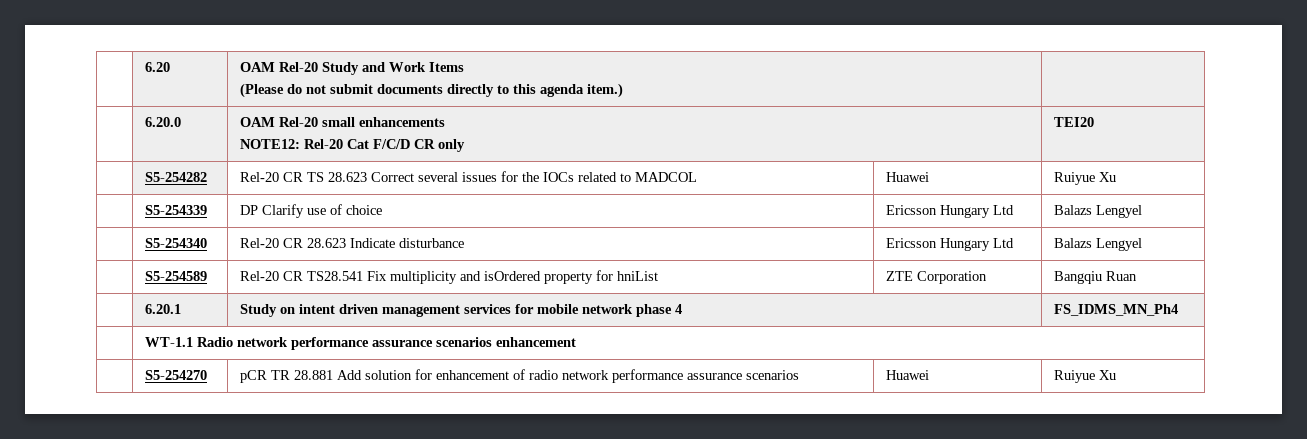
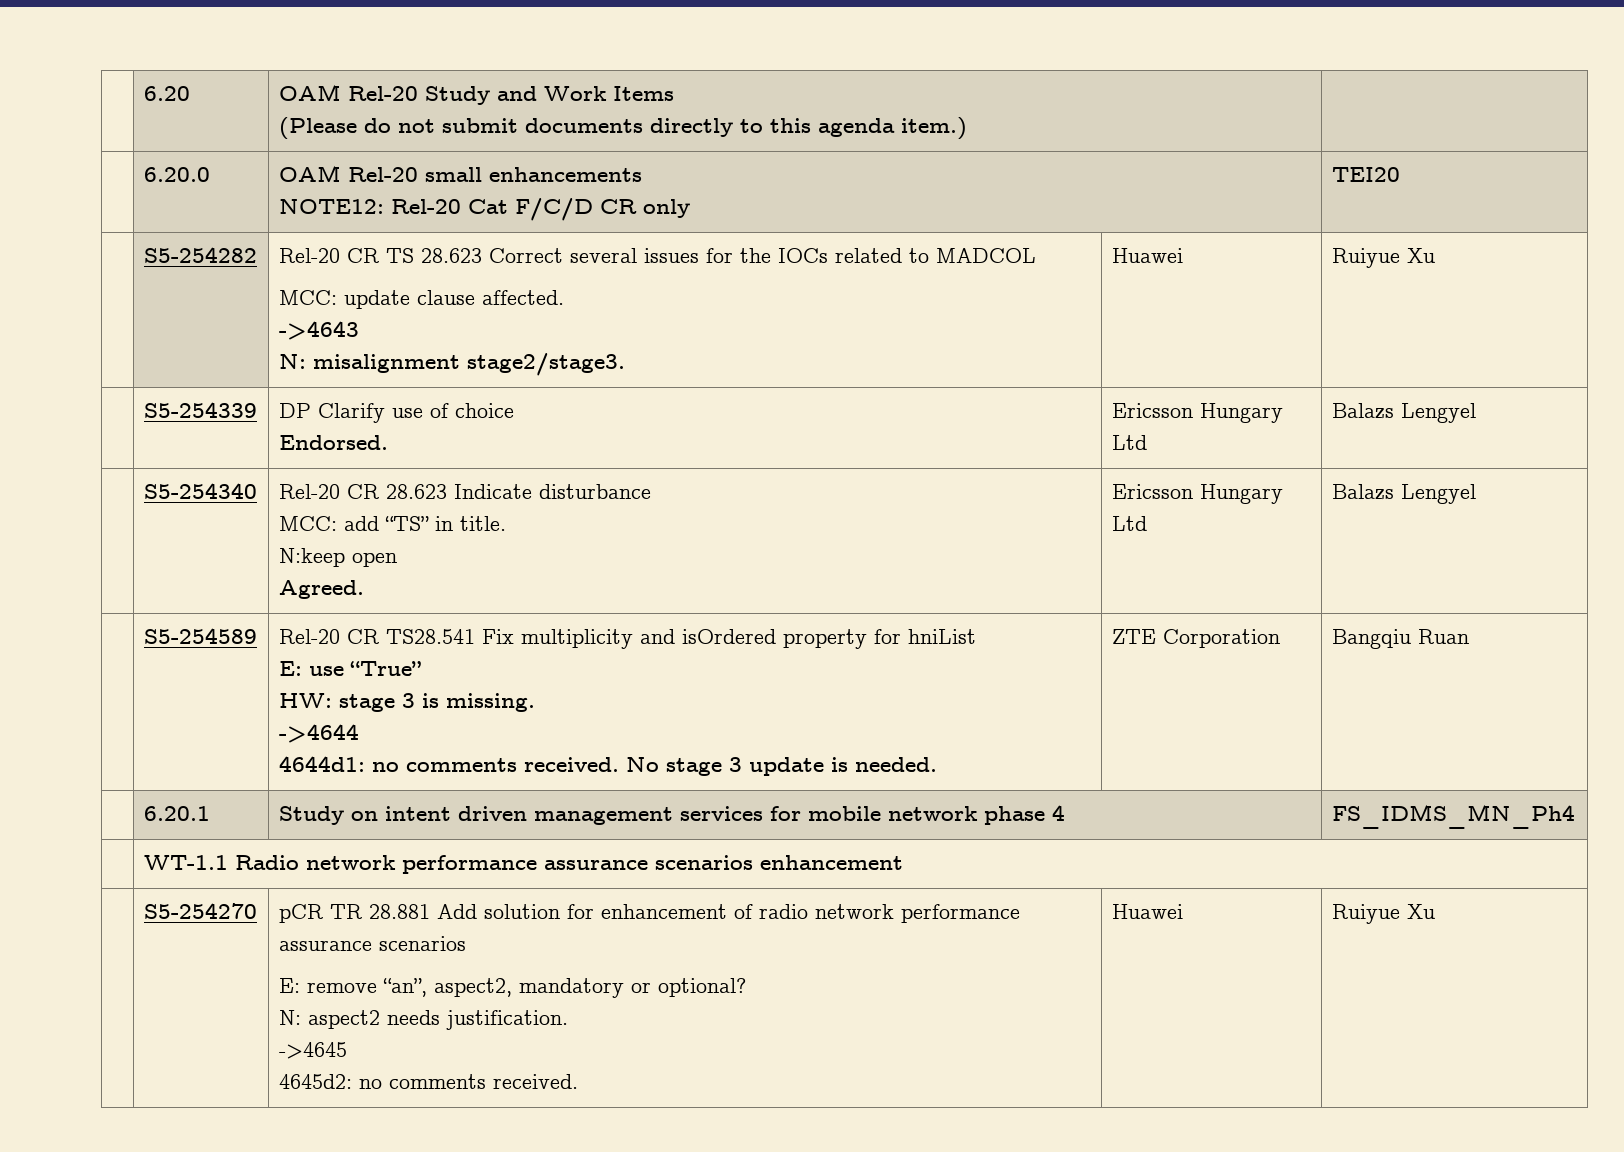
- | S5-254282 | Rel-20 CR TS 28.623 Correct several issues for the IOCs related to MADCOL | Huawei | Ruiyue Xu
+ | S5-254282 | Rel-20 CR TS 28.623 Correct several issues for the IOCs related to MADCOL
+ MCC: update clause affected.
+ ->4643
+ N: misalignment stage2/stage3. | Huawei | Ruiyue Xu
- | S5-254339 | DP Clarify use of choice | Ericsson Hungary Ltd | Balazs Lengyel
+ | S5-254339 | DP Clarify use of choice
+ Endorsed. | Ericsson Hungary Ltd | Balazs Lengyel
- | S5-254340 | Rel-20 CR 28.623 Indicate disturbance | Ericsson Hungary Ltd | Balazs Lengyel
+ | S5-254340 | Rel-20 CR 28.623 Indicate disturbance
+ MCC: add “TS” in title.
+ N:keep open
+ Agreed. | Ericsson Hungary Ltd | Balazs Lengyel
- | S5-254589 | Rel-20 CR TS28.541 Fix multiplicity and isOrdered property for hniList | ZTE Corporation | Bangqiu Ruan
+ | S5-254589 | Rel-20 CR TS28.541 Fix multiplicity and isOrdered property for hniList
+ E: use “True”
+ HW: stage 3 is missing.
+ ->4644
+ 4644d1: no comments received. No stage 3 update is needed. | ZTE Corporation | Bangqiu Ruan
- | S5-254270 | pCR TR 28.881 Add solution for enhancement of radio network performance assurance scenarios | Huawei | Ruiyue Xu
+ | S5-254270 | pCR TR 28.881 Add solution for enhancement of radio network performance assurance scenarios
+ E: remove “an”, aspect2, mandatory or optional?
+ N: aspect2 needs justification.
+ ->4645
+ 4645d2: no comments received. | Huawei | Ruiyue Xu

